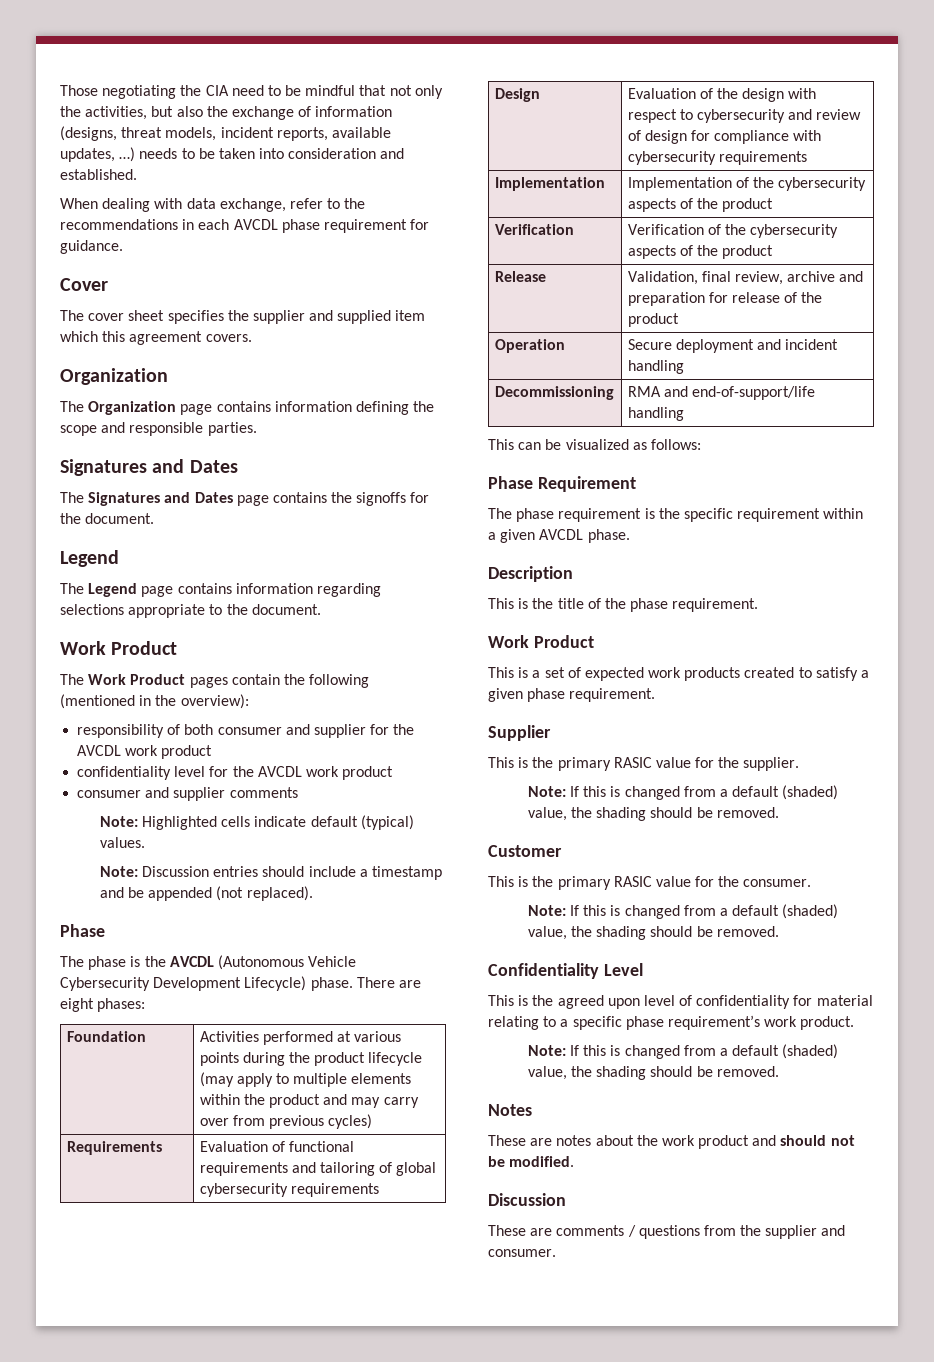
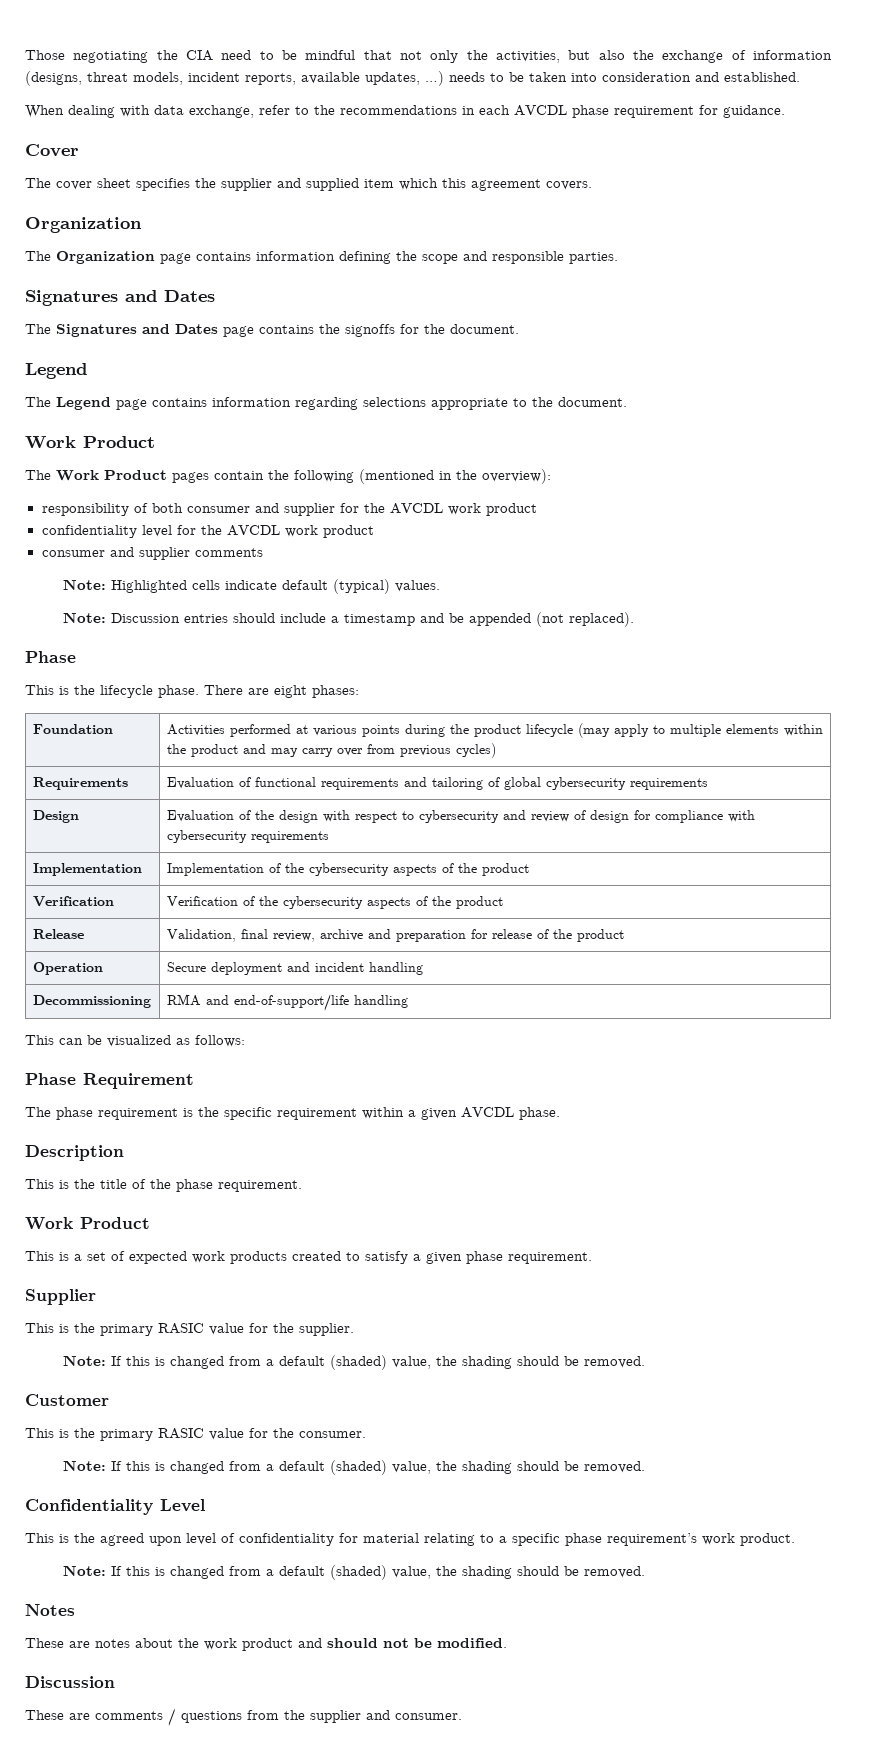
- The phase is the AVCDL (Autonomous Vehicle Cybersecurity Development Lifecycle) phase.
+ This is the lifecycle phase.

